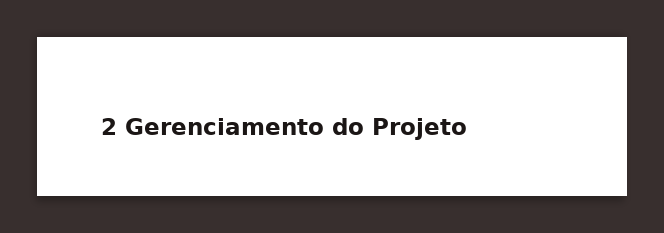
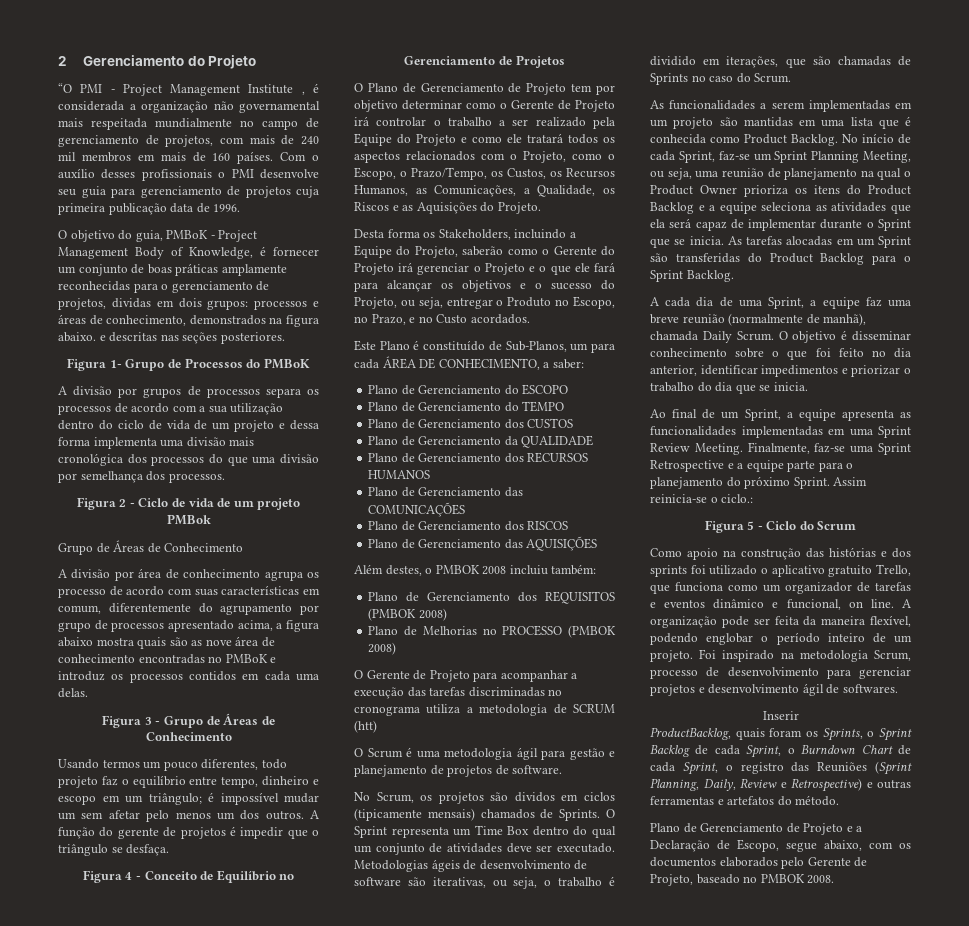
+ “O PMI - Project Management Institute , é considerada a organização não governamental mais respeitada mundialmente no campo de gerenciamento de projetos, com mais de 240 mil membros em mais de 160 países. Com o auxílio desses profissionais o PMI desenvolve seu guia para gerenciamento de projetos cuja primeira publicação data de 1996.
+ O objetivo do guia, PMBoK - Project Management Body of Knowledge, é fornecer um conjunto de boas práticas amplamente reconhecidas para o gerenciamento de projetos, dividas em dois grupos: processos e áreas de conhecimento, demonstrados na figura abaixo. e descritas nas seções posteriores.
+ Figura 1- Grupo de Processos do PMBoK
+ A divisão por grupos de processos separa os processos de acordo com a sua utilização dentro do ciclo de vida de um projeto e dessa forma implementa uma divisão mais cronológica dos processos do que uma divisão por semelhança dos processos.
+ Figura 2 - Ciclo de vida de um projeto PMBok
+ Grupo de Áreas de Conhecimento
+ A divisão por área de conhecimento agrupa os processo de acordo com suas características em comum, diferentemente do agrupamento por grupo de processos apresentado acima, a figura abaixo mostra quais são as nove área de conhecimento encontradas no PMBoK e introduz os processos contidos em cada uma delas.
+ Figura 3 - Grupo de Áreas de Conhecimento
+ Usando termos um pouco diferentes, todo projeto faz o equilíbrio entre tempo, dinheiro e escopo em um triângulo; é impossível mudar um sem afetar pelo menos um dos outros. A função do gerente de projetos é impedir que o triângulo se desfaça.
+ Figura 4 - Conceito de Equilíbrio no Gerenciamento de Projetos
+ O Plano de Gerenciamento de Projeto tem por objetivo determinar como o Gerente de Projeto irá controlar o trabalho a ser realizado pela Equipe do Projeto e como ele tratará todos os aspectos relacionados com o Projeto, como o Escopo, o Prazo/Tempo, os Custos, os Recursos Humanos, as Comunicações, a Qualidade, os Riscos e as Aquisições do Projeto.
+ Desta forma os Stakeholders, incluindo a Equipe do Projeto, saberão como o Gerente do Projeto irá gerenciar o Projeto e o que ele fará para alcançar os objetivos e o sucesso do Projeto, ou seja, entregar o Produto no Escopo, no Prazo, e no Custo acordados.
+ Este Plano é constituído de Sub-Planos, um para cada ÁREA DE CONHECIMENTO, a saber:
+ Plano de Gerenciamento do ESCOPO
+ Plano de Gerenciamento do TEMPO
+ Plano de Gerenciamento dos CUSTOS
+ Plano de Gerenciamento da QUALIDADE
+ Plano de Gerenciamento dos RECURSOS HUMANOS
+ Plano de Gerenciamento das COMUNICAÇÕES
+ Plano de Gerenciamento dos RISCOS
+ Plano de Gerenciamento das AQUISIÇÕES
+ Além destes, o PMBOK 2008 incluiu também:
+ Plano de Gerenciamento dos REQUISITOS (PMBOK 2008)
+ Plano de Melhorias no PROCESSO (PMBOK 2008)
+ O Gerente de Projeto para acompanhar a execução das tarefas discriminadas no cronograma utiliza a metodologia de SCRUM (htt)
+ O Scrum é uma metodologia ágil para gestão e planejamento de projetos de software.
+ No Scrum, os projetos são dividos em ciclos (tipicamente mensais) chamados de Sprints. O Sprint representa um Time Box dentro do qual um conjunto de atividades deve ser executado. Metodologias ágeis de desenvolvimento de software são iterativas, ou seja, o trabalho é dividido em iterações, que são chamadas de Sprints no caso do Scrum.
+ As funcionalidades a serem implementadas em um projeto são mantidas em uma lista que é conhecida como Product Backlog. No início de cada Sprint, faz-se um Sprint Planning Meeting, ou seja, uma reunião de planejamento na qual o Product Owner prioriza os itens do Product Backlog e a equipe seleciona as atividades que ela será capaz de implementar durante o Sprint que se inicia. As tarefas alocadas em um Sprint são transferidas do Product Backlog para o Sprint Backlog.
+ A cada dia de uma Sprint, a equipe faz uma breve reunião (normalmente de manhã), chamada Daily Scrum. O objetivo é disseminar conhecimento sobre o que foi feito no dia anterior, identificar impedimentos e priorizar o trabalho do dia que se inicia.
+ Ao final de um Sprint, a equipe apresenta as funcionalidades implementadas em uma Sprint Review Meeting. Finalmente, faz-se uma Sprint Retrospective e a equipe parte para o planejamento do próximo Sprint. Assim reinicia-se o ciclo.:
+ Figura 5 - Ciclo do Scrum
+ Como apoio na construção das histórias e dos sprints foi utilizado o aplicativo gratuito Trello, que funciona como um organizador de tarefas e eventos dinâmico e funcional, on line. A organização pode ser feita da maneira flexível, podendo englobar o período inteiro de um projeto. Foi inspirado na metodologia Scrum, processo de desenvolvimento para gerenciar projetos e desenvolvimento ágil de softwares.
+ Inserir
+ ProductBacklog, quais foram os Sprints, o Sprint Backlog de cada Sprint, o Burndown Chart de cada Sprint, o registro das Reuniões (Sprint Planning, Daily, Review e Retrospective) e outras ferramentas e artefatos do método.
+ Plano de Gerenciamento de Projeto e a Declaração de Escopo, segue abaixo, com os documentos elaborados pelo Gerente de Projeto, baseado no PMBOK 2008.

